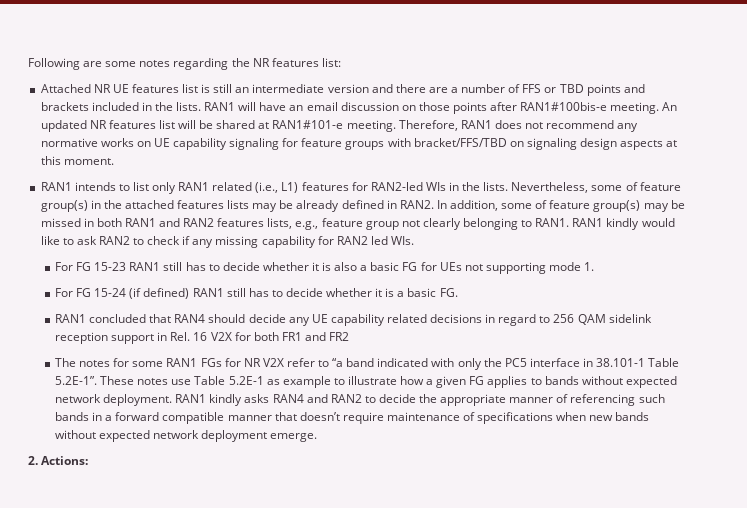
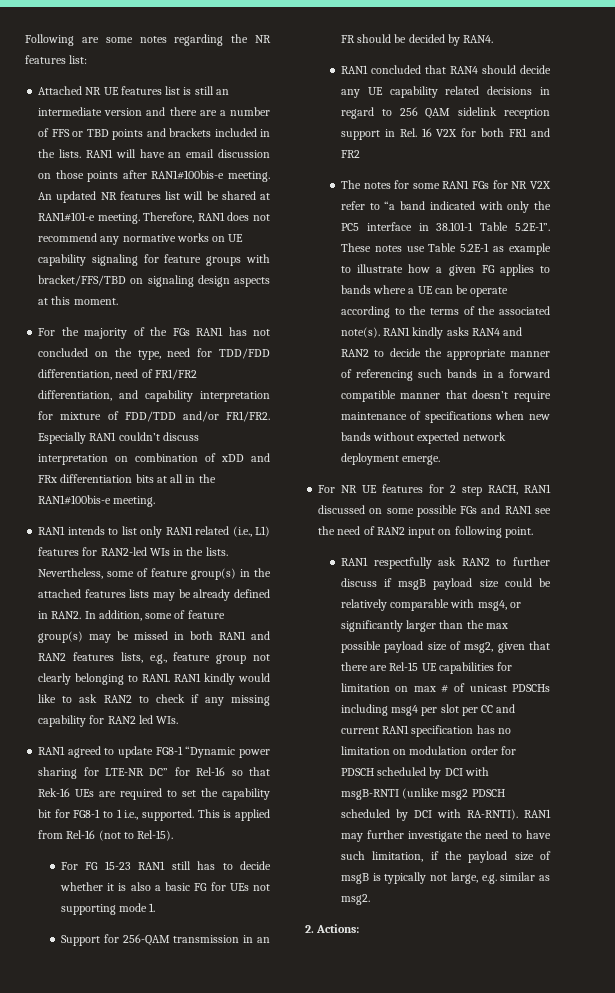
+ For the majority of the FGs RAN1 has not concluded on the type, need for TDD/FDD differentiation, need of FR1/FR2 differentiation, and capability interpretation for mixture of FDD/TDD and/or FR1/FR2. Especially RAN1 couldn’t discuss interpretation on combination of xDD and FRx differentiation bits at all in the RAN1#100bis-e meeting.
+ RAN1 agreed to update FG8-1 “Dynamic power sharing for LTE-NR DC” for Rel-16 so that Rek-16 UEs are required to set the capability bit for FG8-1 to 1 i.e., supported. This is applied from Rel-16 (not to Rel-15).
- For FG 15-24 (if defined) RAN1 still has to decide whether it is a basic FG.
+ Support for 256-QAM transmission in an FR should be decided by RAN4.
- The notes for some RAN1 FGs for NR V2X refer to “a band indicated with only the PC5 interface in 38.101-1 Table 5.2E-1”. These notes use Table 5.2E-1 as example to illustrate how a given FG applies to bands without expected network deployment.
+ The notes for some RAN1 FGs for NR V2X refer to “a band indicated with only the PC5 interface in 38.101-1 Table 5.2E-1”. These notes use Table 5.2E-1 as example to illustrate how a given FG applies to bands where a UE can be operate according to the terms of the associated note(s).
+ For NR UE features for 2 step RACH, RAN1 discussed on some possible FGs and RAN1 see the need of RAN2 input on following point.
+ RAN1 respectfully ask RAN2 to further discuss if msgB payload size could be relatively comparable with msg4, or significantly larger than the max possible payload size of msg2, given that there are Rel-15 UE capabilities for limitation on max # of unicast PDSCHs including msg4 per slot per CC and current RAN1 specification has no limitation on modulation order for PDSCH scheduled by DCI with msgB-RNTI (unlike msg2 PDSCH scheduled by DCI with RA-RNTI). RAN1 may further investigate the need to have such limitation, if the payload size of msgB is typically not large, e.g. similar as msg2.

